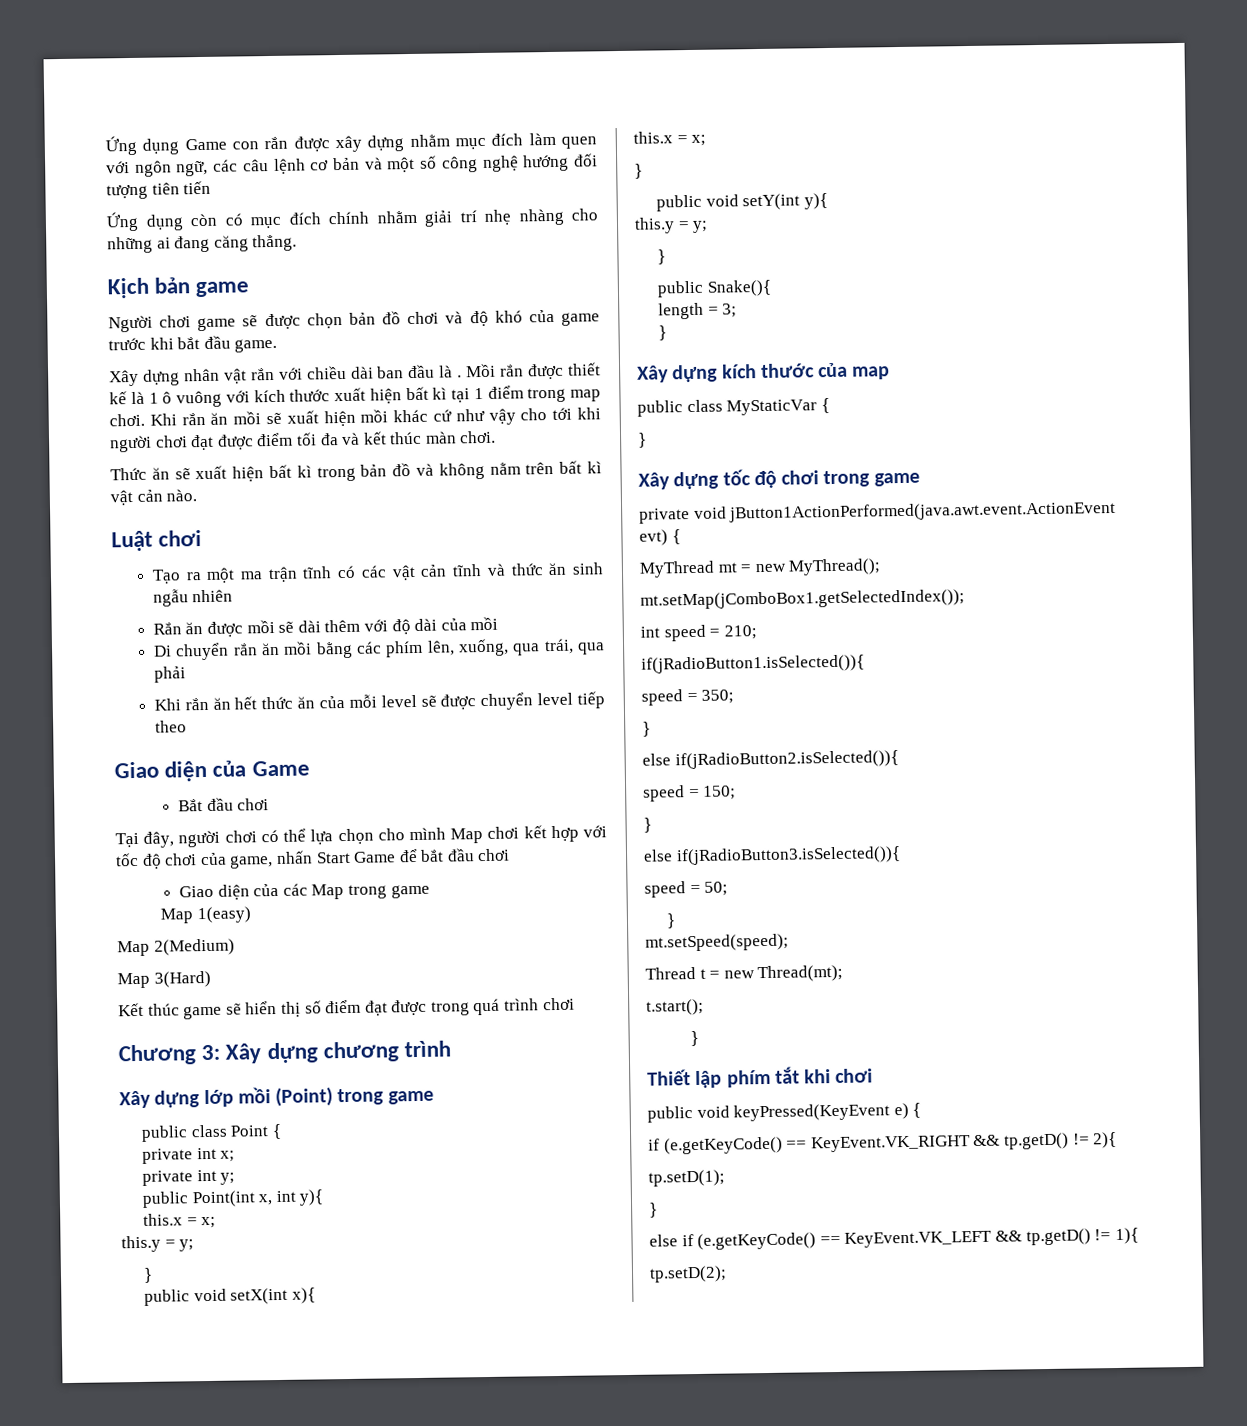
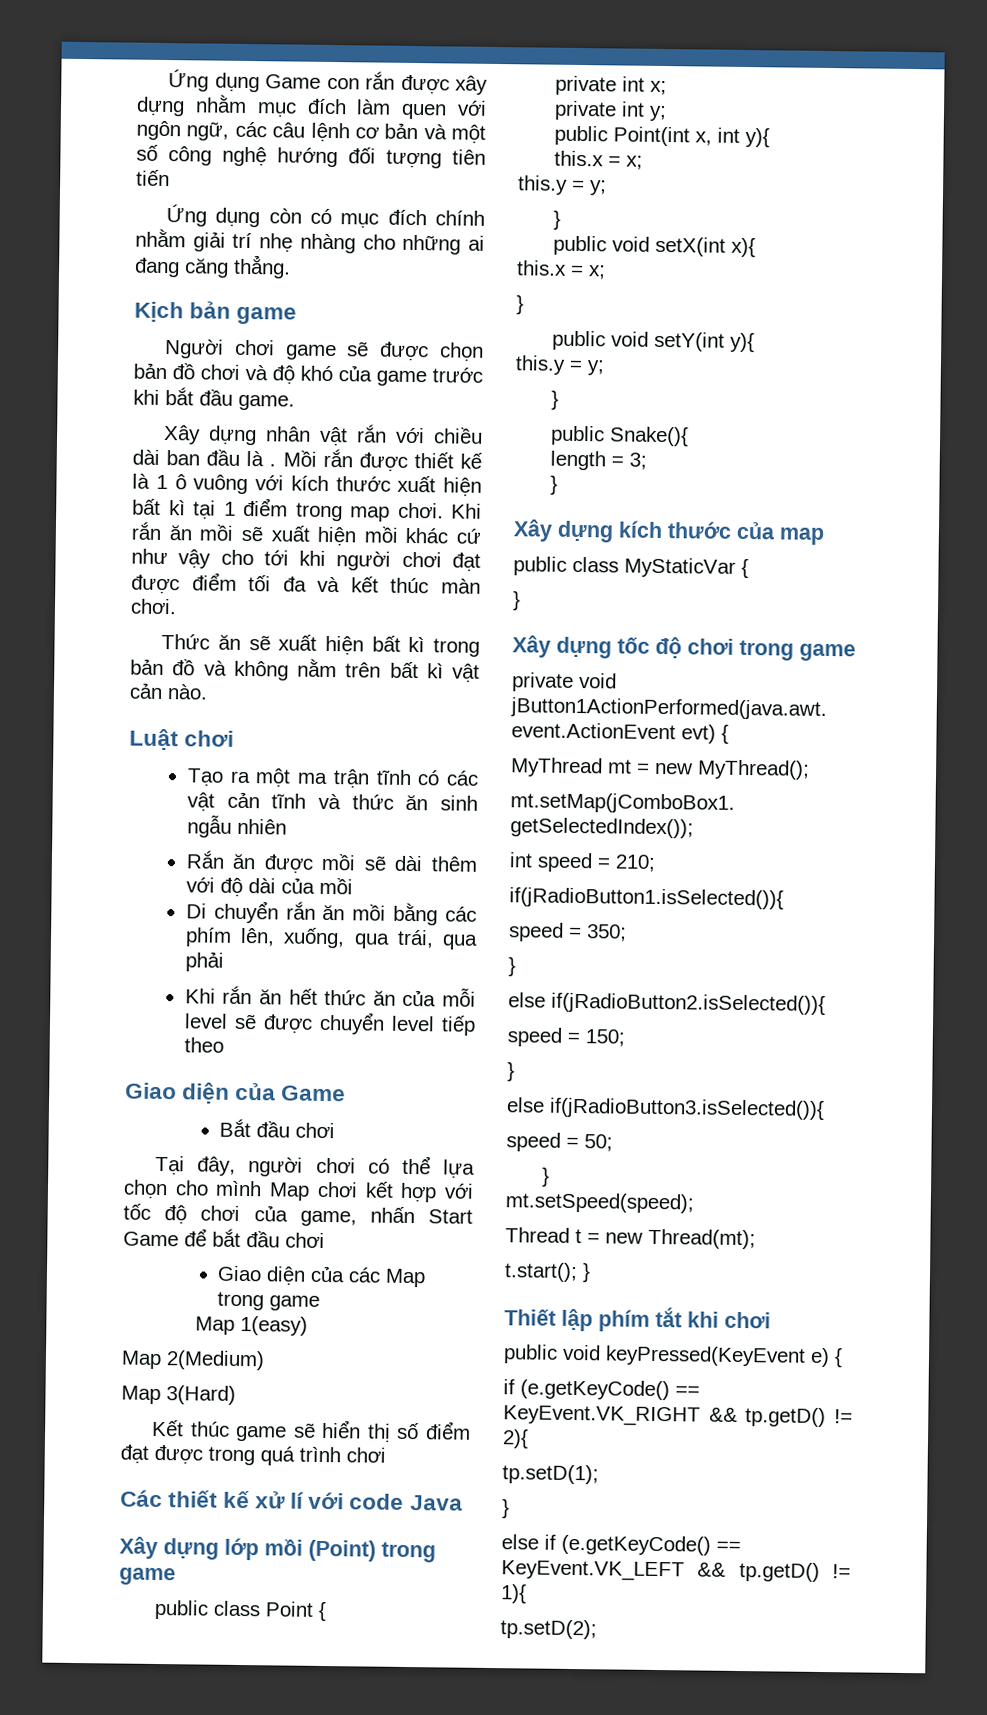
- Chương 3: Xây dựng chương trình
+ Các thiết kế xử lí với code Java
- t.start();
- }
+ t.start(); }

